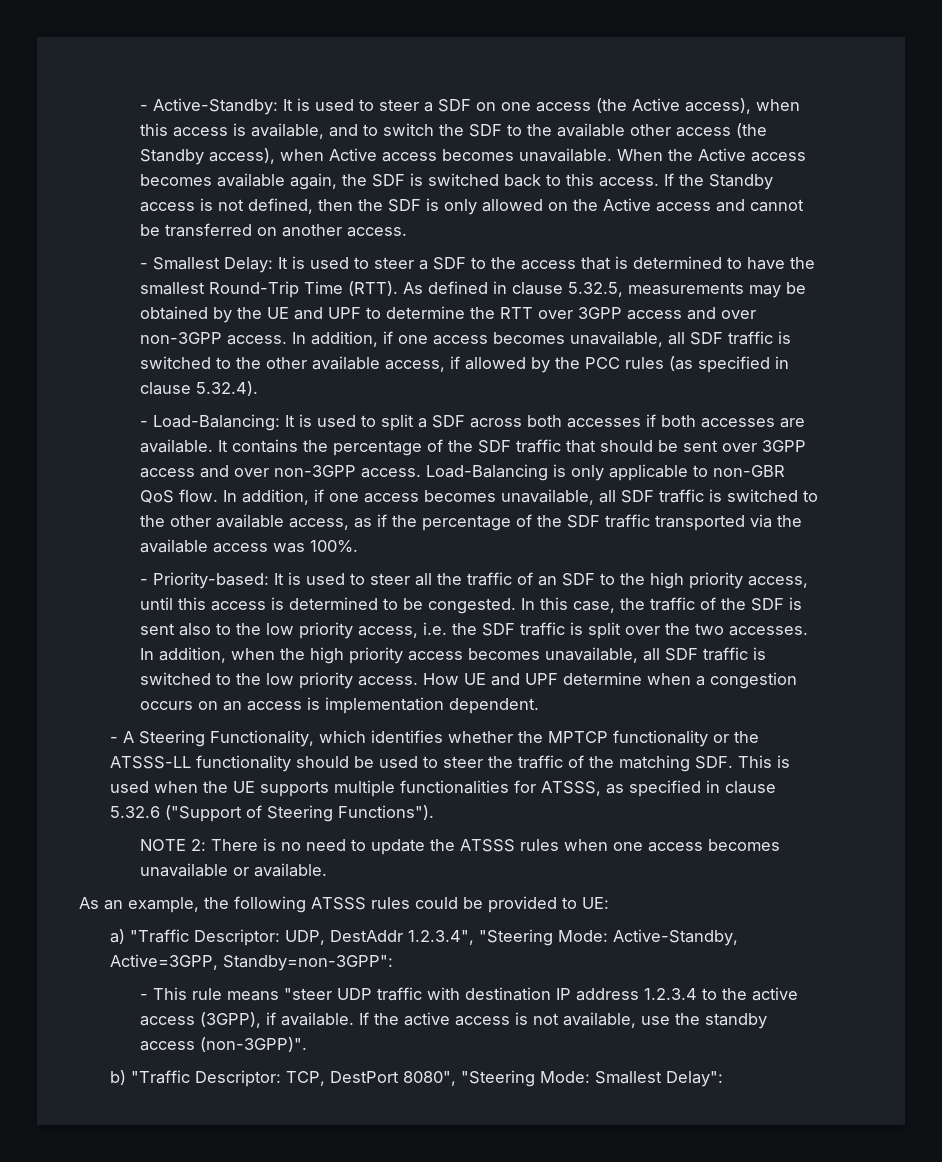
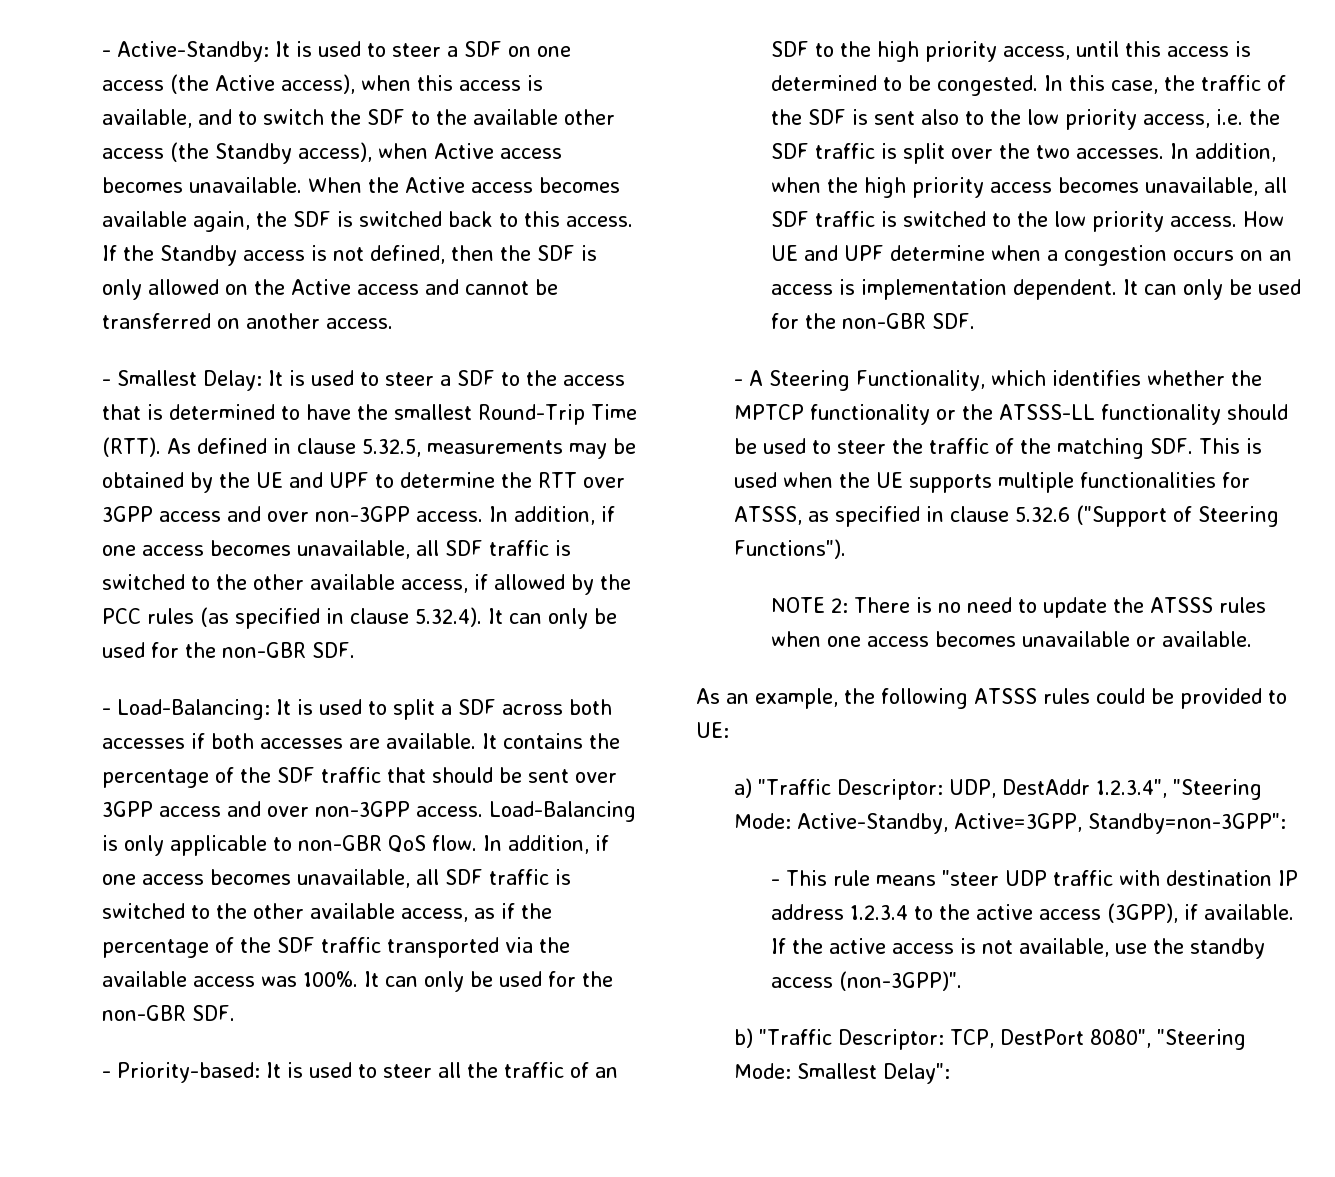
- In addition, if one access becomes unavailable, all SDF traffic is switched to the other available access, if allowed by the PCC rules (as specified in clause 5.32.4).
+ In addition, if one access becomes unavailable, all SDF traffic is switched to the other available access, if allowed by the PCC rules (as specified in clause 5.32.4). It can only be used for the non-GBR SDF.
- In addition, if one access becomes unavailable, all SDF traffic is switched to the other available access, as if the percentage of the SDF traffic transported via the available access was 100%.
+ In addition, if one access becomes unavailable, all SDF traffic is switched to the other available access, as if the percentage of the SDF traffic transported via the available access was 100%. It can only be used for the non-GBR SDF.
- How UE and UPF determine when a congestion occurs on an access is implementation dependent.
+ How UE and UPF determine when a congestion occurs on an access is implementation dependent. It can only be used for the non-GBR SDF.

